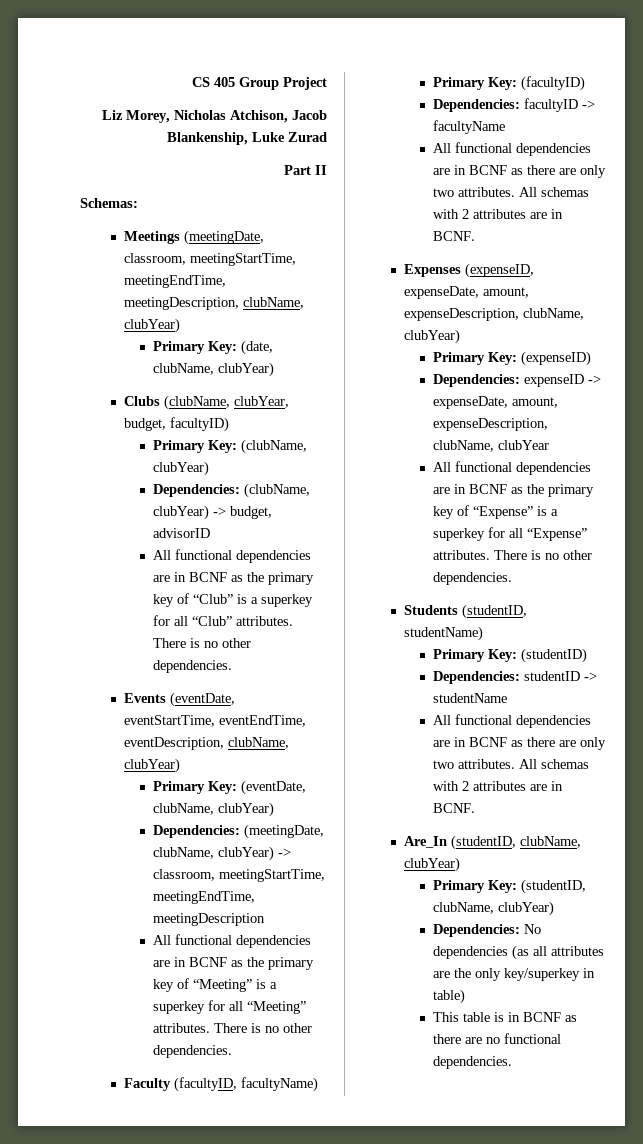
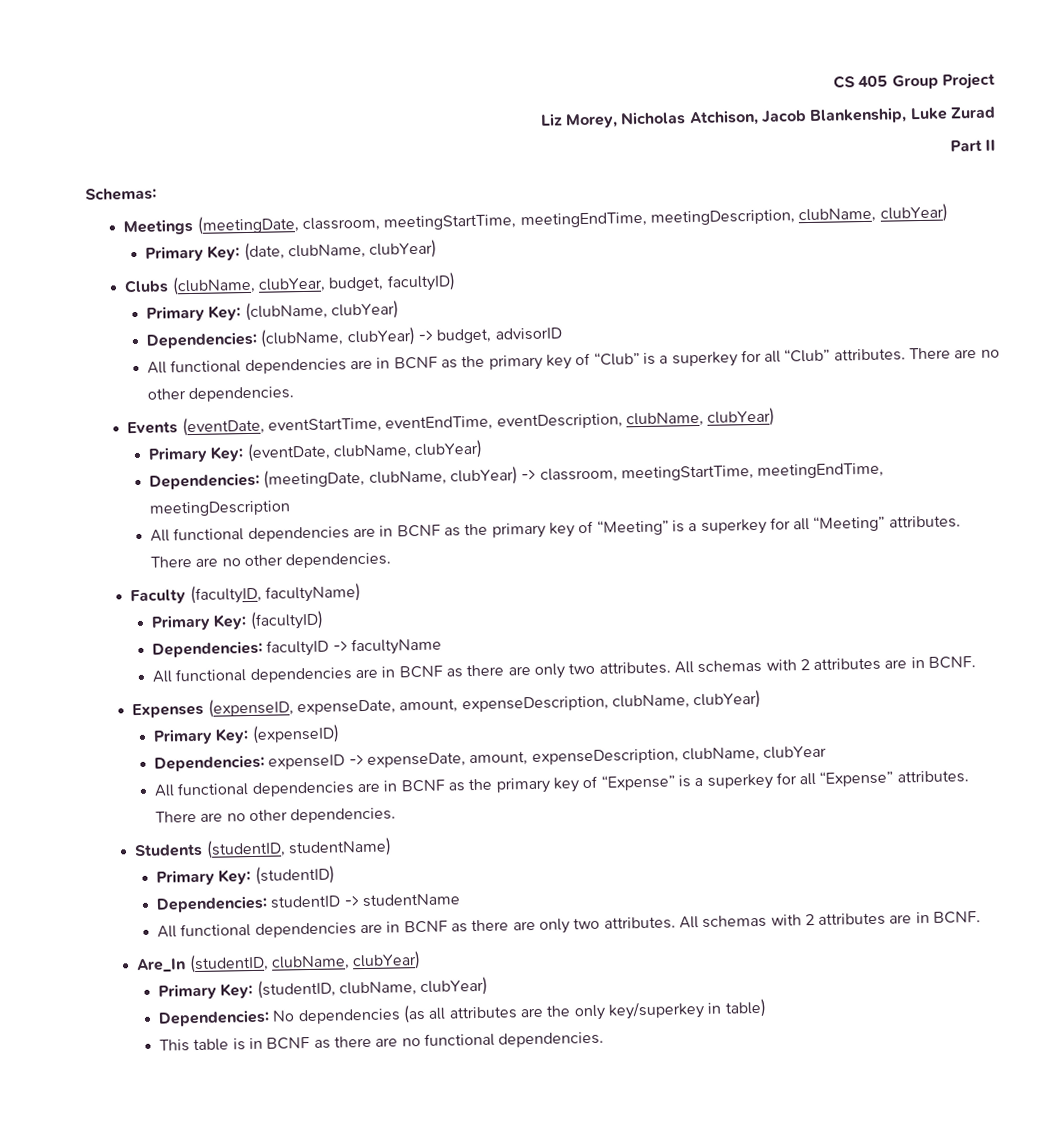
- All functional dependencies are in BCNF as the primary key of “Club” is a superkey for all “Club” attributes. There is no other dependencies.
+ All functional dependencies are in BCNF as the primary key of “Club” is a superkey for all “Club” attributes. There are no other dependencies.
- All functional dependencies are in BCNF as the primary key of “Meeting” is a superkey for all “Meeting” attributes. There is no other dependencies.
+ All functional dependencies are in BCNF as the primary key of “Meeting” is a superkey for all “Meeting” attributes. There are no other dependencies.
- All functional dependencies are in BCNF as the primary key of “Expense” is a superkey for all “Expense” attributes. There is no other dependencies.
+ All functional dependencies are in BCNF as the primary key of “Expense” is a superkey for all “Expense” attributes. There are no other dependencies.

